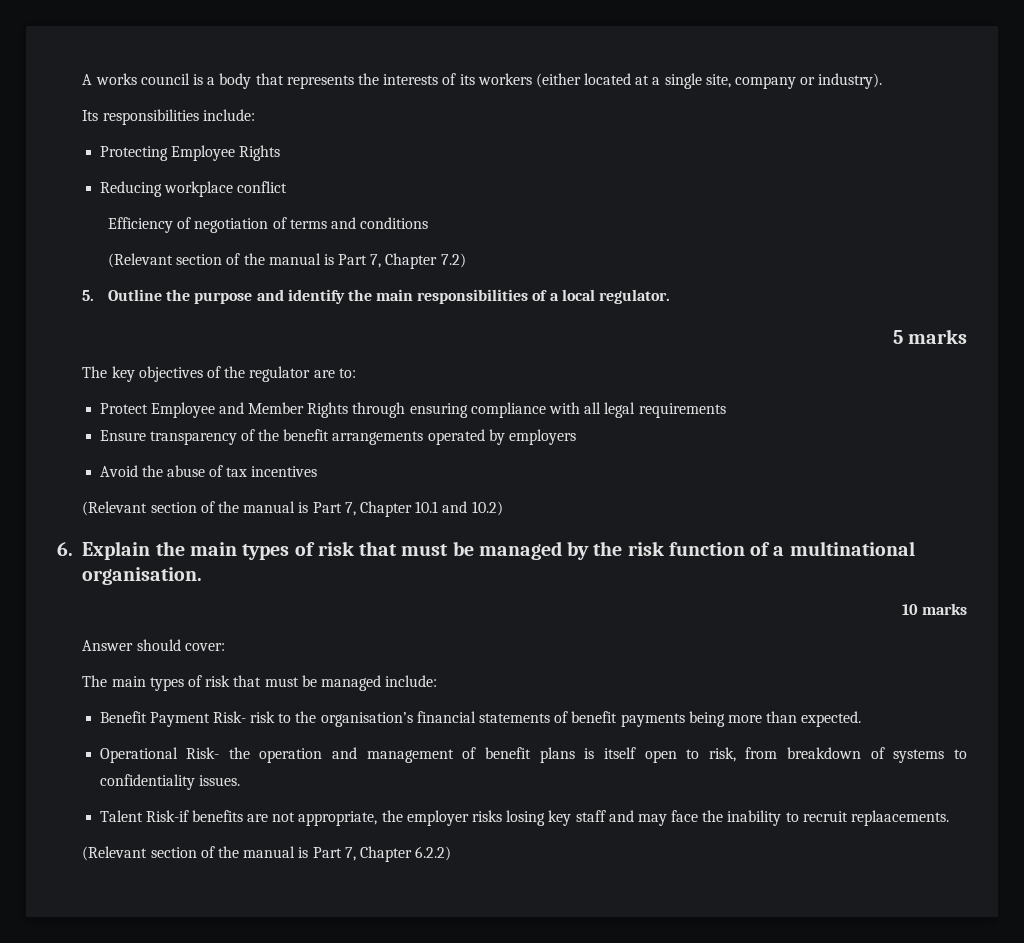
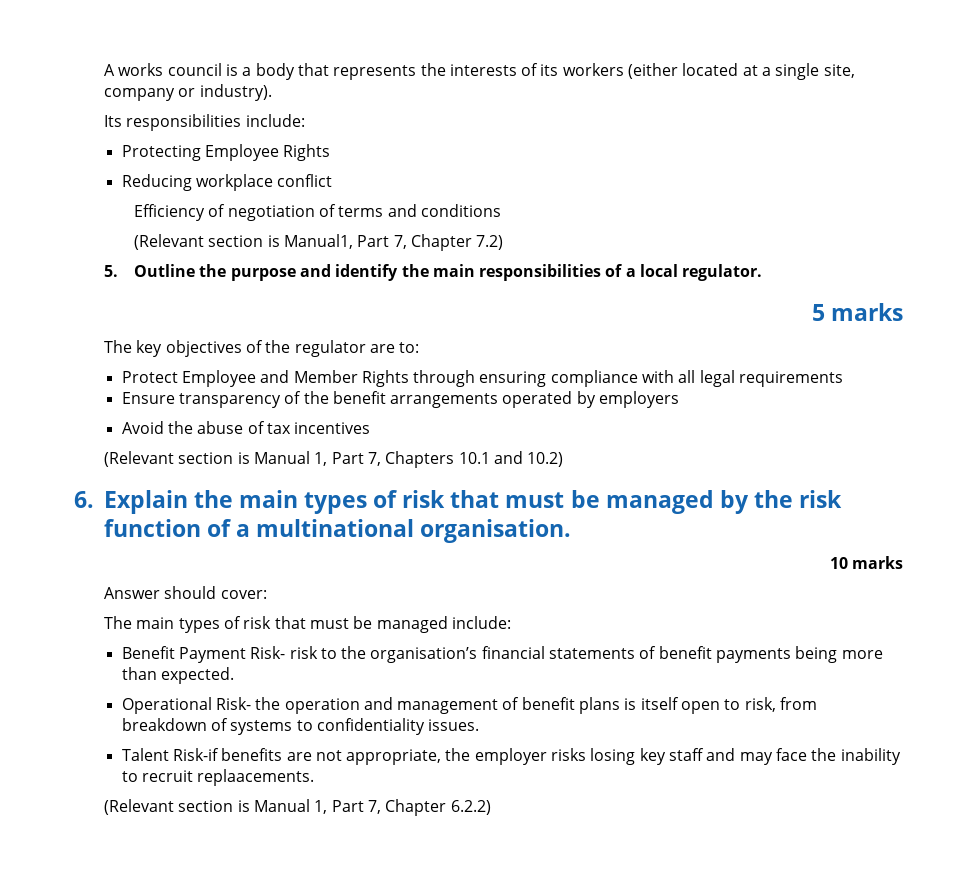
- (Relevant section of the manual is Part 7, Chapter 7.2)
+ (Relevant section is Manual1, Part 7, Chapter 7.2)
- (Relevant section of the manual is Part 7, Chapter 10.1 and 10.2)
+ (Relevant section is Manual 1, Part 7, Chapters 10.1 and 10.2)
- (Relevant section of the manual is Part 7, Chapter 6.2.2)
+ (Relevant section is Manual 1, Part 7, Chapter 6.2.2)

